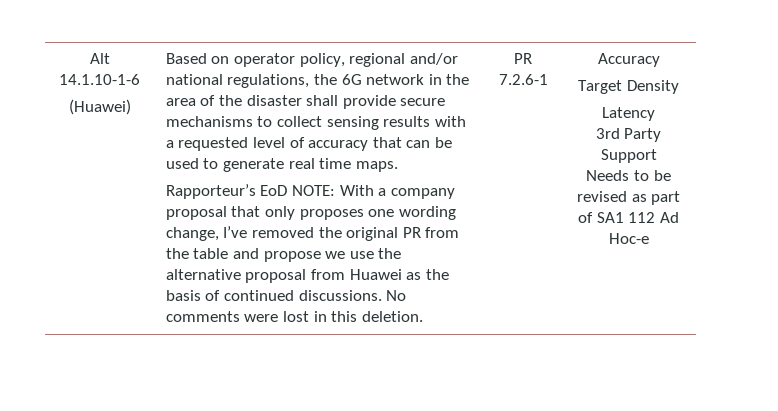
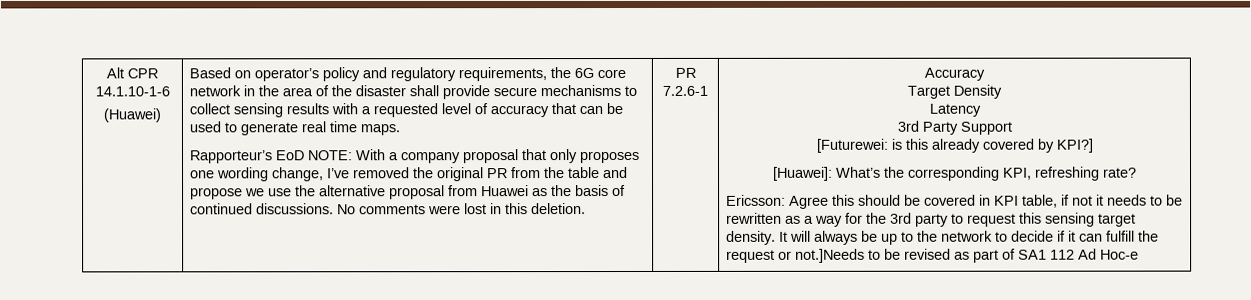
- Alt 14.1.10-1-6
+ Alt CPR 14.1.10-1-6
- Based on operator policy, regional and/or national regulations, the 6G network in the area of the disaster shall provide secure mechanisms to collect sensing results with a requested level of accuracy that can be used to generate real time maps.
+ Based on operator’s policy and regulatory requirements, the 6G core network in the area of the disaster shall provide secure mechanisms to collect sensing results with a requested level of accuracy that can be used to generate real time maps.
- Needs to be revised as part of SA1 112 Ad Hoc-e
+ [Futurewei: is this already covered by KPI?]
+ [Huawei]: What’s the corresponding KPI, refreshing rate?
+ Ericsson: Agree this should be covered in KPI table, if not it needs to be rewritten as a way for the 3rd party to request this sensing target density. It will always be up to the network to decide if it can fulfill the request or not.]Needs to be revised as part of SA1 112 Ad Hoc-e

